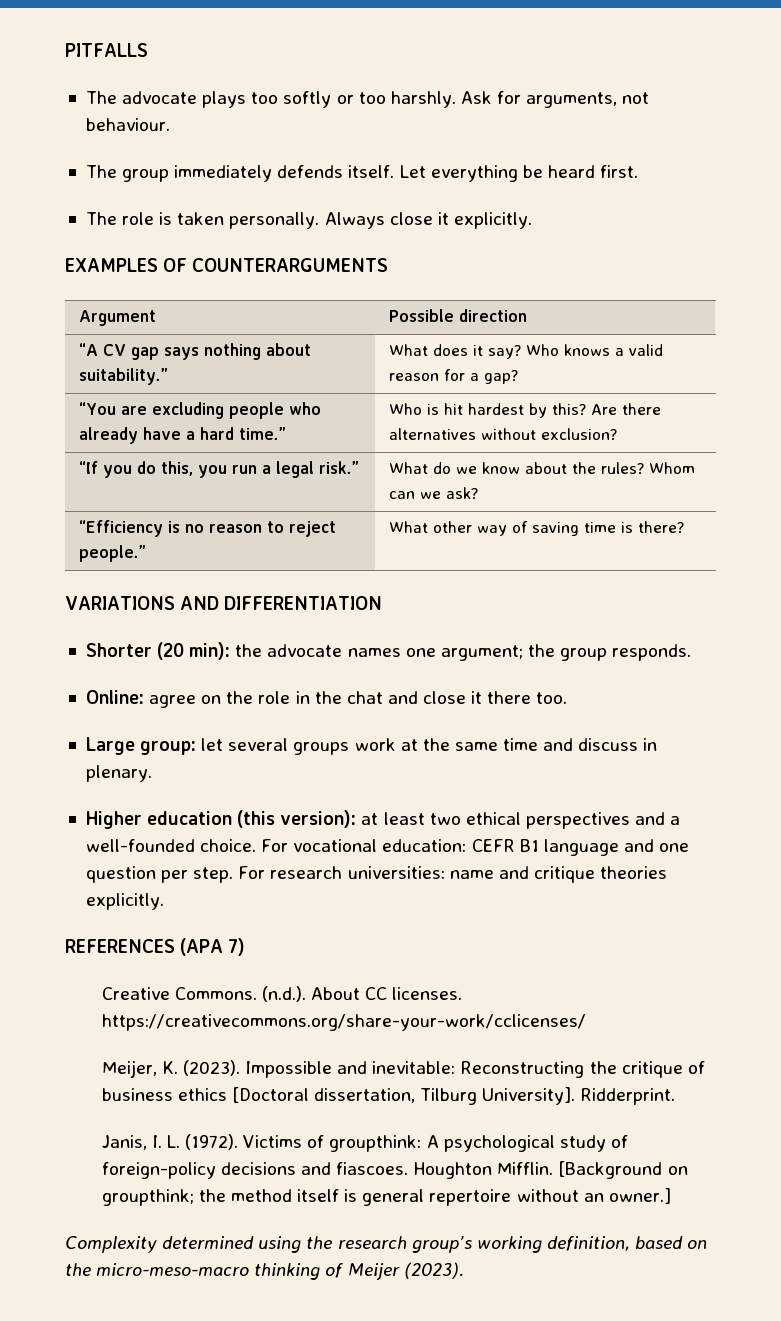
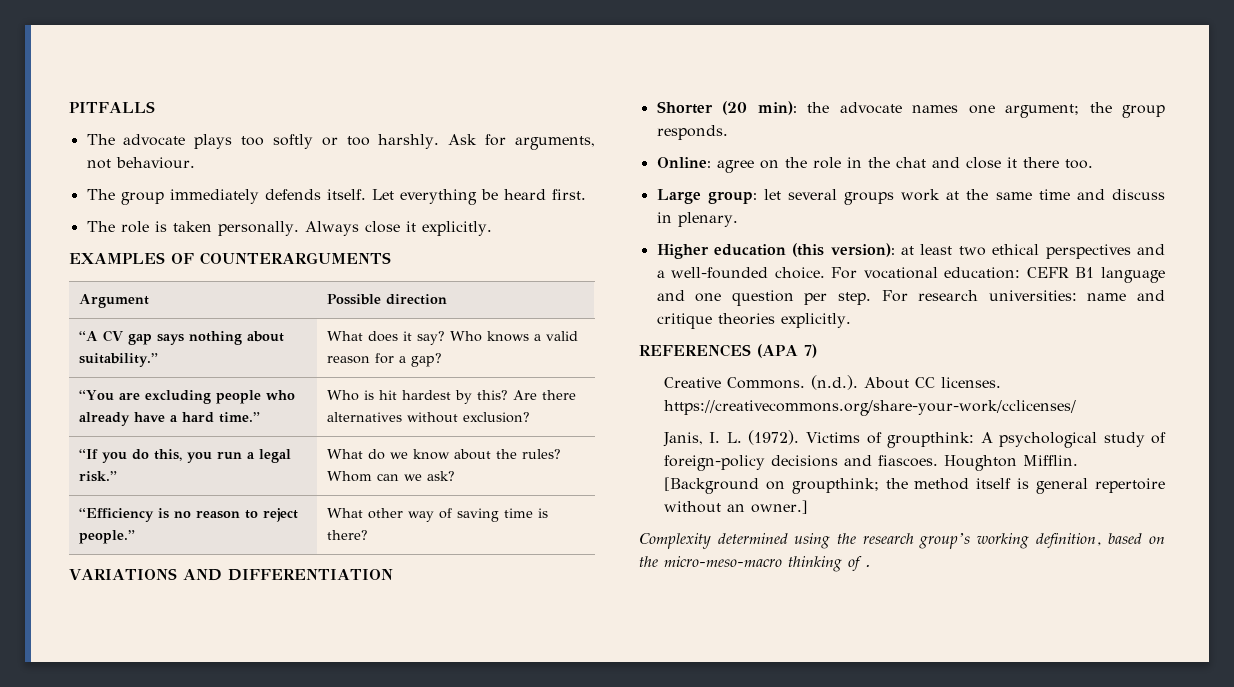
- Meijer, K. (2023). Impossible and inevitable: Reconstructing the critique of business ethics [Doctoral dissertation, Tilburg University]. Ridderprint.
- Complexity determined using the research group’s working definition, based on the micro-meso-macro thinking of Meijer (2023).
+ Complexity determined using the research group’s working definition, based on the micro-meso-macro thinking of .

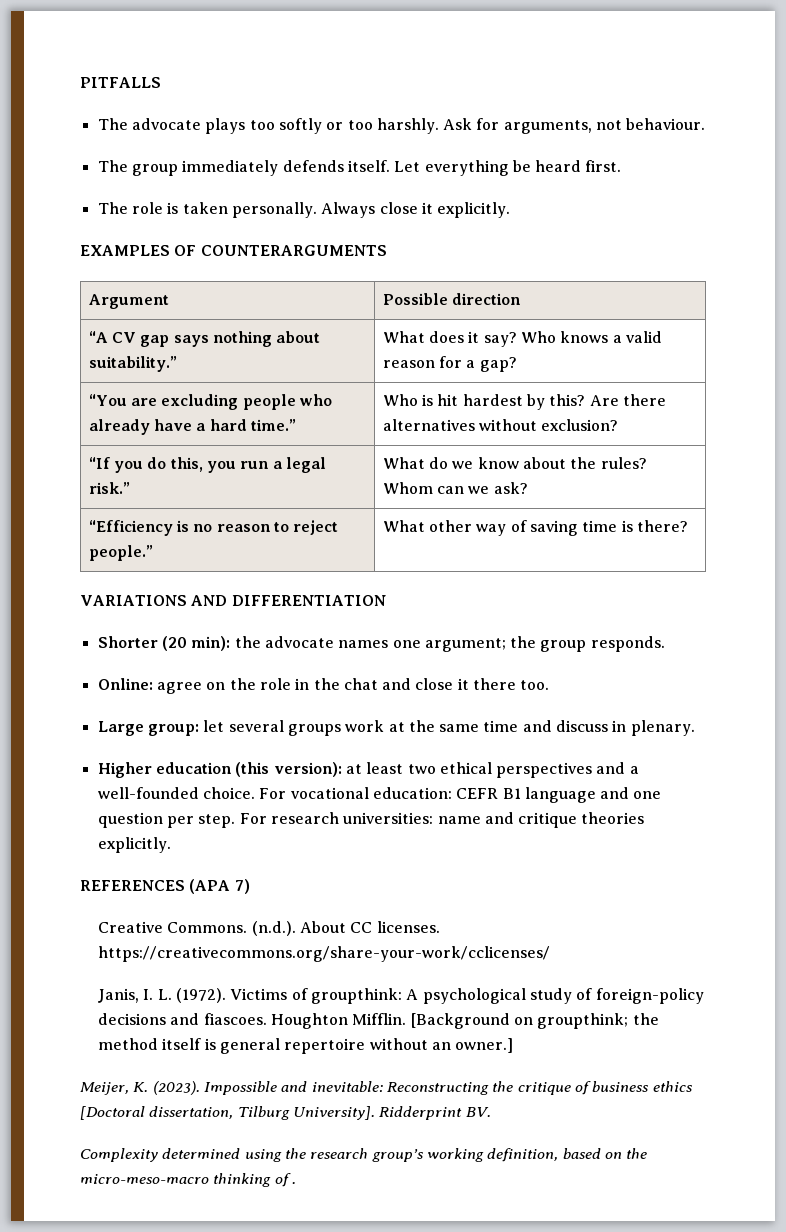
+ Meijer, K. (2023). Impossible and inevitable: Reconstructing the critique of business ethics [Doctoral dissertation, Tilburg University]. Ridderprint BV.

